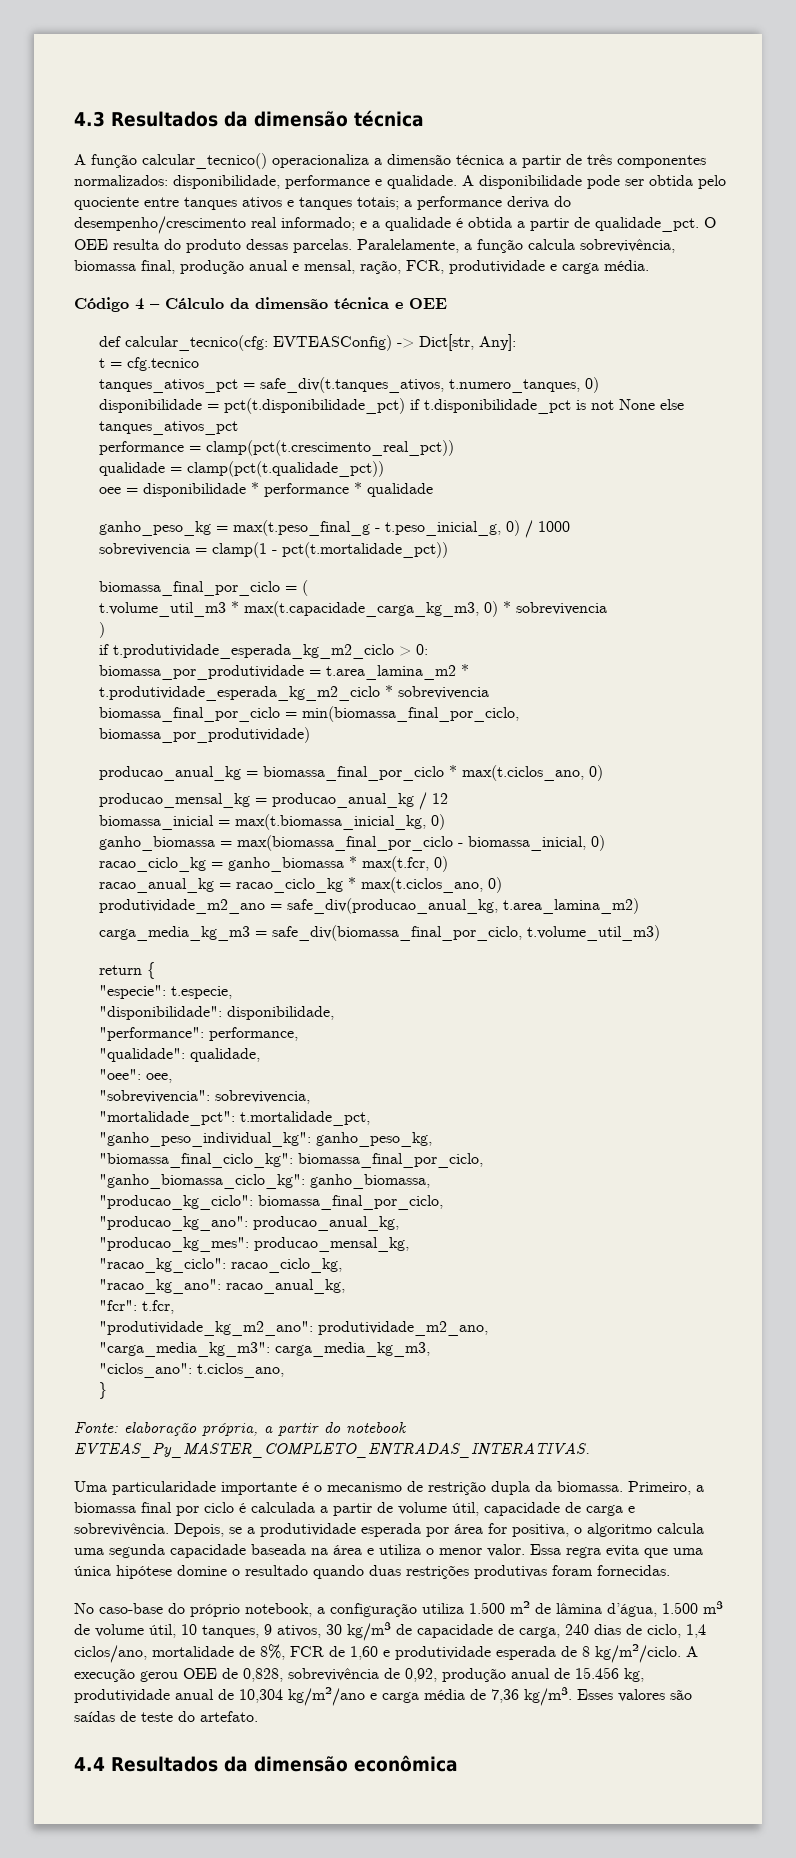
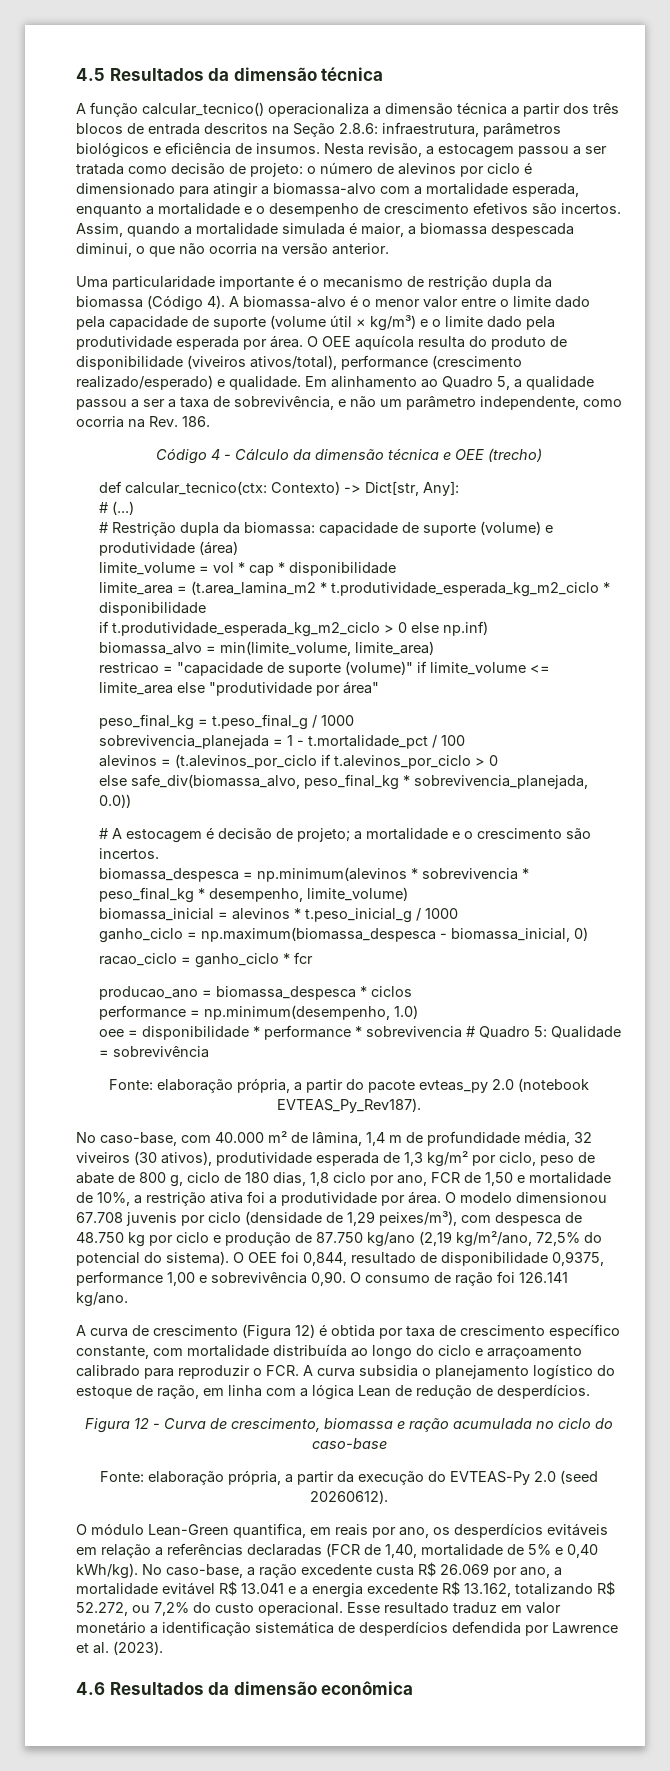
- 4.3 Resultados da dimensão técnica
+ 4.5 Resultados da dimensão técnica
- A função calcular_tecnico() operacionaliza a dimensão técnica a partir de três componentes normalizados: disponibilidade, performance e qualidade. A disponibilidade pode ser obtida pelo quociente entre tanques ativos e tanques totais; a performance deriva do desempenho/crescimento real informado; e a qualidade é obtida a partir de qualidade_pct. O OEE resulta do produto dessas parcelas. Paralelamente, a função calcula sobrevivência, biomassa final, produção anual e mensal, ração, FCR, produtividade e carga média.
- Código 4 – Cálculo da dimensão técnica e OEE
- def calcular_tecnico(cfg: EVTEASConfig) -> Dict[str, Any]:
- t = cfg.tecnico
- tanques_ativos_pct = safe_div(t.tanques_ativos, t.numero_tanques, 0)
- disponibilidade = pct(t.disponibilidade_pct) if t.disponibilidade_pct is not None else tanques_ativos_pct
- performance = clamp(pct(t.crescimento_real_pct))
- qualidade = clamp(pct(t.qualidade_pct))
- oee = disponibilidade * performance * qualidade
- ganho_peso_kg = max(t.peso_final_g - t.peso_inicial_g, 0) / 1000
- sobrevivencia = clamp(1 - pct(t.mortalidade_pct))
- biomassa_final_por_ciclo = (
- t.volume_util_m3 * max(t.capacidade_carga_kg_m3, 0) * sobrevivencia
- )
- if t.produtividade_esperada_kg_m2_ciclo > 0:
- biomassa_por_produtividade = t.area_lamina_m2 * t.produtividade_esperada_kg_m2_ciclo * sobrevivencia
- biomassa_final_por_ciclo = min(biomassa_final_por_ciclo, biomassa_por_produtividade)
- producao_anual_kg = biomassa_final_por_ciclo * max(t.ciclos_ano, 0)
- producao_mensal_kg = producao_anual_kg / 12
- biomassa_inicial = max(t.biomassa_inicial_kg, 0)
- ganho_biomassa = max(biomassa_final_por_ciclo - biomassa_inicial, 0)
- racao_ciclo_kg = ganho_biomassa * max(t.fcr, 0)
- racao_anual_kg = racao_ciclo_kg * max(t.ciclos_ano, 0)
- produtividade_m2_ano = safe_div(producao_anual_kg, t.area_lamina_m2)
- carga_media_kg_m3 = safe_div(biomassa_final_por_ciclo, t.volume_util_m3)
- return {
- "especie": t.especie,
- "disponibilidade": disponibilidade,
- "performance": performance,
- "qualidade": qualidade,
- "oee": oee,
- "sobrevivencia": sobrevivencia,
- "mortalidade_pct": t.mortalidade_pct,
- "ganho_peso_individual_kg": ganho_peso_kg,
- "biomassa_final_ciclo_kg": biomassa_final_por_ciclo,
- "ganho_biomassa_ciclo_kg": ganho_biomassa,
- "producao_kg_ciclo": biomassa_final_por_ciclo,
- "producao_kg_ano": producao_anual_kg,
- "producao_kg_mes": producao_mensal_kg,
- "racao_kg_ciclo": racao_ciclo_kg,
- "racao_kg_ano": racao_anual_kg,
- "fcr": t.fcr,
- "produtividade_kg_m2_ano": produtividade_m2_ano,
- "carga_media_kg_m3": carga_media_kg_m3,
- "ciclos_ano": t.ciclos_ano,
- }
- Fonte: elaboração própria, a partir do notebook EVTEAS_Py_MASTER_COMPLETO_ENTRADAS_INTERATIVAS.
+ A função calcular_tecnico() operacionaliza a dimensão técnica a partir dos três blocos de entrada descritos na Seção 2.8.6: infraestrutura, parâmetros biológicos e eficiência de insumos. Nesta revisão, a estocagem passou a ser tratada como decisão de projeto: o número de alevinos por ciclo é dimensionado para atingir a biomassa-alvo com a mortalidade esperada, enquanto a mortalidade e o desempenho de crescimento efetivos são incertos. Assim, quando a mortalidade simulada é maior, a biomassa despescada diminui, o que não ocorria na versão anterior.
- Uma particularidade importante é o mecanismo de restrição dupla da biomassa. Primeiro, a biomassa final por ciclo é calculada a partir de volume útil, capacidade de carga e sobrevivência. Depois, se a produtividade esperada por área for positiva, o algoritmo calcula uma segunda capacidade baseada na área e utiliza o menor valor. Essa regra evita que uma única hipótese domine o resultado quando duas restrições produtivas foram fornecidas.
- No caso-base do próprio notebook, a configuração utiliza 1.500 m² de lâmina d’água, 1.500 m³ de volume útil, 10 tanques, 9 ativos, 30 kg/m³ de capacidade de carga, 240 dias de ciclo, 1,4 ciclos/ano, mortalidade de 8%, FCR de 1,60 e produtividade esperada de 8 kg/m²/ciclo. A execução gerou OEE de 0,828, sobrevivência de 0,92, produção anual de 15.456 kg, produtividade anual de 10,304 kg/m²/ano e carga média de 7,36 kg/m³. Esses valores são saídas de teste do artefato.
- 4.4 Resultados da dimensão econômica
+ Uma particularidade importante é o mecanismo de restrição dupla da biomassa (Código 4). A biomassa-alvo é o menor valor entre o limite dado pela capacidade de suporte (volume útil × kg/m³) e o limite dado pela produtividade esperada por área. O OEE aquícola resulta do produto de disponibilidade (viveiros ativos/total), performance (crescimento realizado/esperado) e qualidade. Em alinhamento ao Quadro 5, a qualidade passou a ser a taxa de sobrevivência, e não um parâmetro independente, como ocorria na Rev. 186.
+ Código 4 - Cálculo da dimensão técnica e OEE (trecho)
+ def calcular_tecnico(ctx: Contexto) -> Dict[str, Any]:
+ # (...)
+ # Restrição dupla da biomassa: capacidade de suporte (volume) e produtividade (área)
+ limite_volume = vol * cap * disponibilidade
+ limite_area = (t.area_lamina_m2 * t.produtividade_esperada_kg_m2_ciclo * disponibilidade
+ if t.produtividade_esperada_kg_m2_ciclo > 0 else np.inf)
+ biomassa_alvo = min(limite_volume, limite_area)
+ restricao = "capacidade de suporte (volume)" if limite_volume <= limite_area else "produtividade por área"
+ peso_final_kg = t.peso_final_g / 1000
+ sobrevivencia_planejada = 1 - t.mortalidade_pct / 100
+ alevinos = (t.alevinos_por_ciclo if t.alevinos_por_ciclo > 0
+ else safe_div(biomassa_alvo, peso_final_kg * sobrevivencia_planejada, 0.0))
+ # A estocagem é decisão de projeto; a mortalidade e o crescimento são incertos.
+ biomassa_despesca = np.minimum(alevinos * sobrevivencia * peso_final_kg * desempenho, limite_volume)
+ biomassa_inicial = alevinos * t.peso_inicial_g / 1000
+ ganho_ciclo = np.maximum(biomassa_despesca - biomassa_inicial, 0)
+ racao_ciclo = ganho_ciclo * fcr
+ producao_ano = biomassa_despesca * ciclos
+ performance = np.minimum(desempenho, 1.0)
+ oee = disponibilidade * performance * sobrevivencia # Quadro 5: Qualidade = sobrevivência
+ Fonte: elaboração própria, a partir do pacote evteas_py 2.0 (notebook EVTEAS_Py_Rev187).
+ No caso-base, com 40.000 m² de lâmina, 1,4 m de profundidade média, 32 viveiros (30 ativos), produtividade esperada de 1,3 kg/m² por ciclo, peso de abate de 800 g, ciclo de 180 dias, 1,8 ciclo por ano, FCR de 1,50 e mortalidade de 10%, a restrição ativa foi a produtividade por área. O modelo dimensionou 67.708 juvenis por ciclo (densidade de 1,29 peixes/m³), com despesca de 48.750 kg por ciclo e produção de 87.750 kg/ano (2,19 kg/m²/ano, 72,5% do potencial do sistema). O OEE foi 0,844, resultado de disponibilidade 0,9375, performance 1,00 e sobrevivência 0,90. O consumo de ração foi 126.141 kg/ano.
+ A curva de crescimento (Figura 12) é obtida por taxa de crescimento específico constante, com mortalidade distribuída ao longo do ciclo e arraçoamento calibrado para reproduzir o FCR. A curva subsidia o planejamento logístico do estoque de ração, em linha com a lógica Lean de redução de desperdícios.
+ Figura 12 - Curva de crescimento, biomassa e ração acumulada no ciclo do caso-base
+ Fonte: elaboração própria, a partir da execução do EVTEAS-Py 2.0 (seed 20260612).
+ O módulo Lean-Green quantifica, em reais por ano, os desperdícios evitáveis em relação a referências declaradas (FCR de 1,40, mortalidade de 5% e 0,40 kWh/kg). No caso-base, a ração excedente custa R$ 26.069 por ano, a mortalidade evitável R$ 13.041 e a energia excedente R$ 13.162, totalizando R$ 52.272, ou 7,2% do custo operacional. Esse resultado traduz em valor monetário a identificação sistemática de desperdícios defendida por Lawrence et al. (2023).
+ 4.6 Resultados da dimensão econômica

